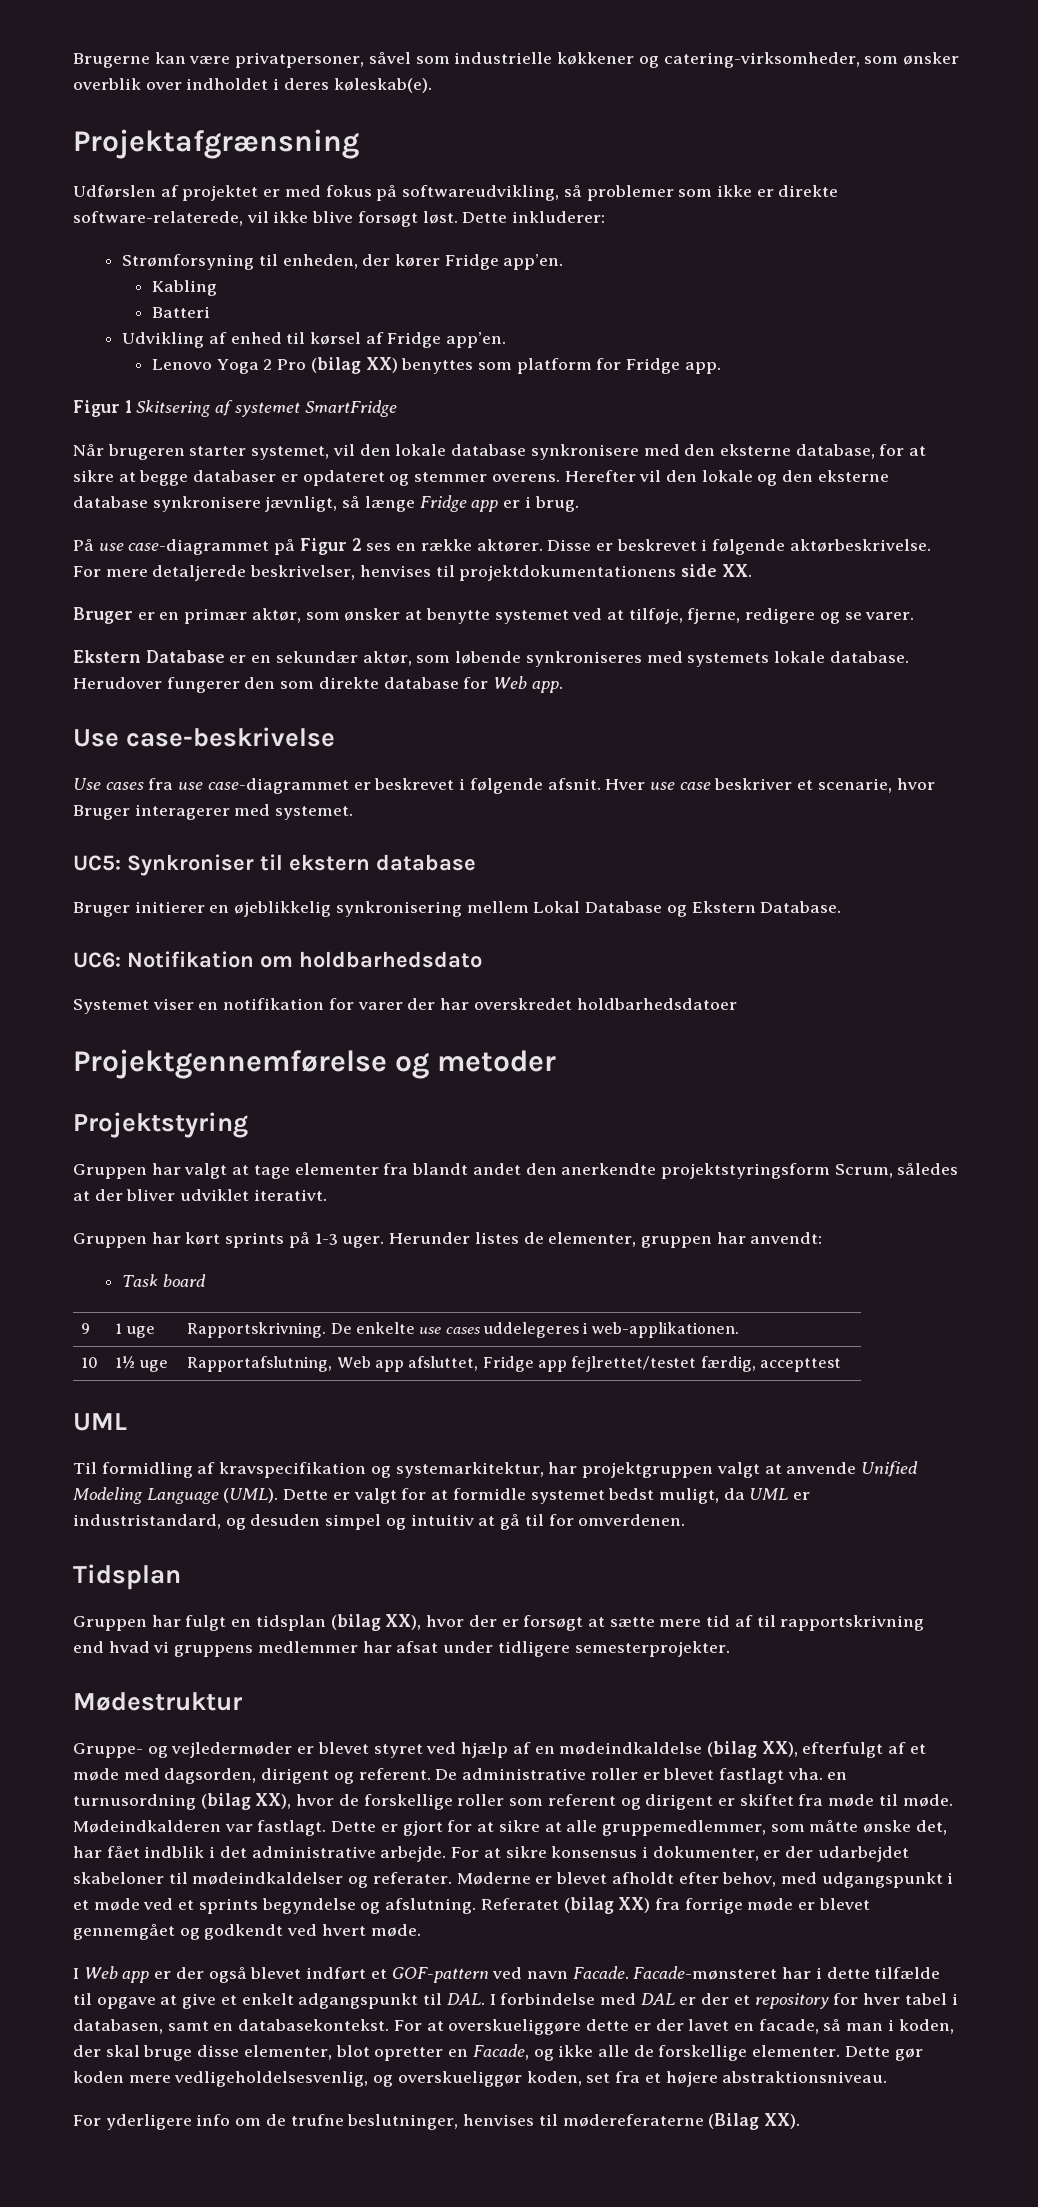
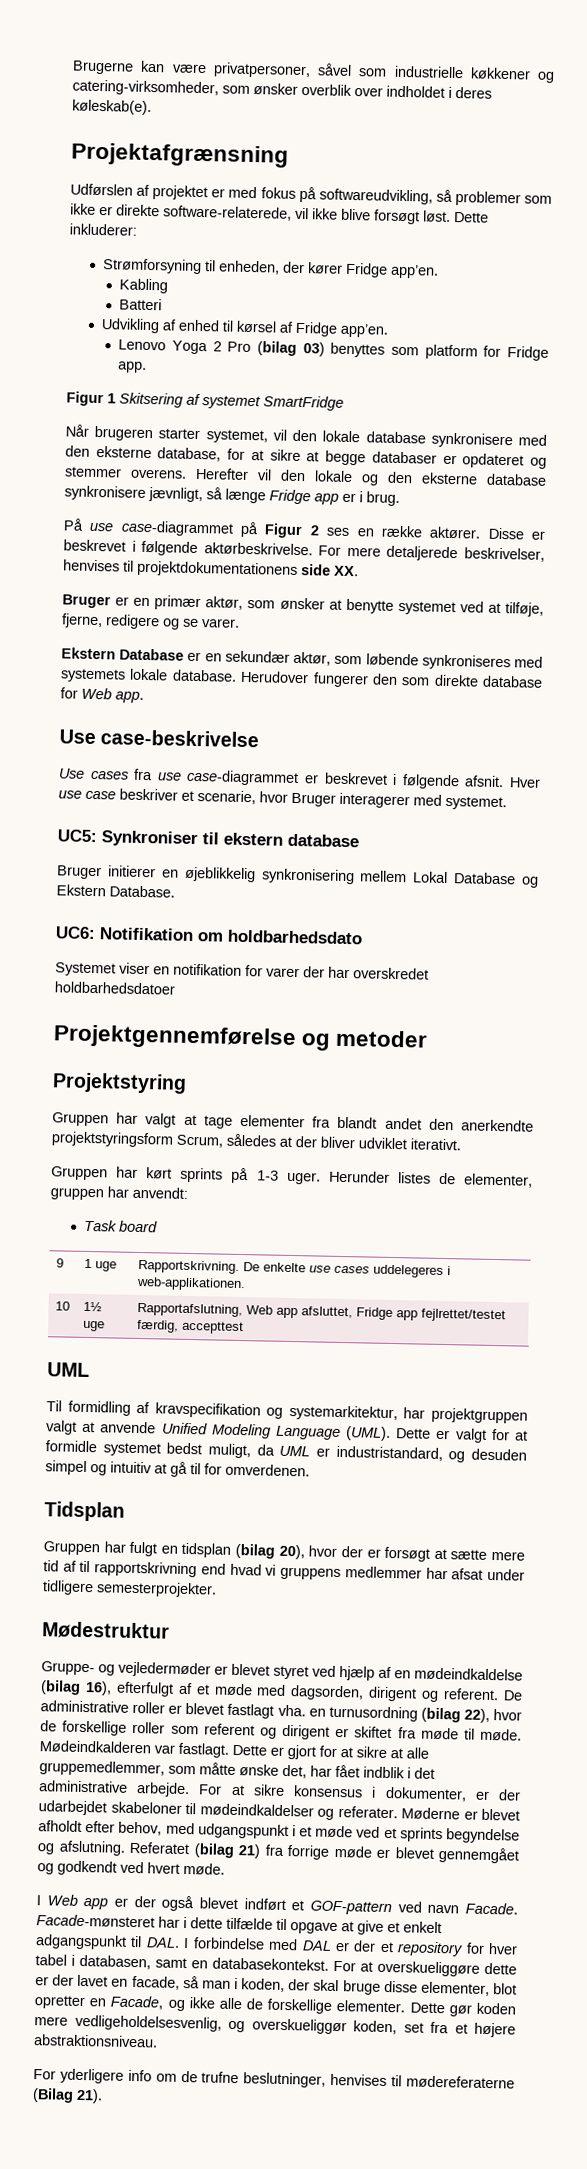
- Lenovo Yoga 2 Pro (bilag XX) benyttes som platform for Fridge app.
+ Lenovo Yoga 2 Pro (bilag 03) benyttes som platform for Fridge app.
- Gruppen har fulgt en tidsplan (bilag XX), hvor der er forsøgt at sætte mere tid af til rapportskrivning end hvad vi gruppens medlemmer har afsat under tidligere semesterprojekter.
+ Gruppen har fulgt en tidsplan (bilag 20), hvor der er forsøgt at sætte mere tid af til rapportskrivning end hvad vi gruppens medlemmer har afsat under tidligere semesterprojekter.
- Gruppe- og vejledermøder er blevet styret ved hjælp af en mødeindkaldelse (bilag XX), efterfulgt af et møde med dagsorden, dirigent og referent.
+ Gruppe- og vejledermøder er blevet styret ved hjælp af en mødeindkaldelse (bilag 16), efterfulgt af et møde med dagsorden, dirigent og referent.
- De administrative roller er blevet fastlagt vha. en turnusordning (bilag XX), hvor de forskellige roller som referent og dirigent er skiftet fra møde til møde.
+ De administrative roller er blevet fastlagt vha. en turnusordning (bilag 22), hvor de forskellige roller som referent og dirigent er skiftet fra møde til møde.
- Referatet (bilag XX) fra forrige møde er blevet gennemgået og godkendt ved hvert møde.
+ Referatet (bilag 21) fra forrige møde er blevet gennemgået og godkendt ved hvert møde.
- For yderligere info om de trufne beslutninger, henvises til mødereferaterne (Bilag XX).
+ For yderligere info om de trufne beslutninger, henvises til mødereferaterne (Bilag 21).

